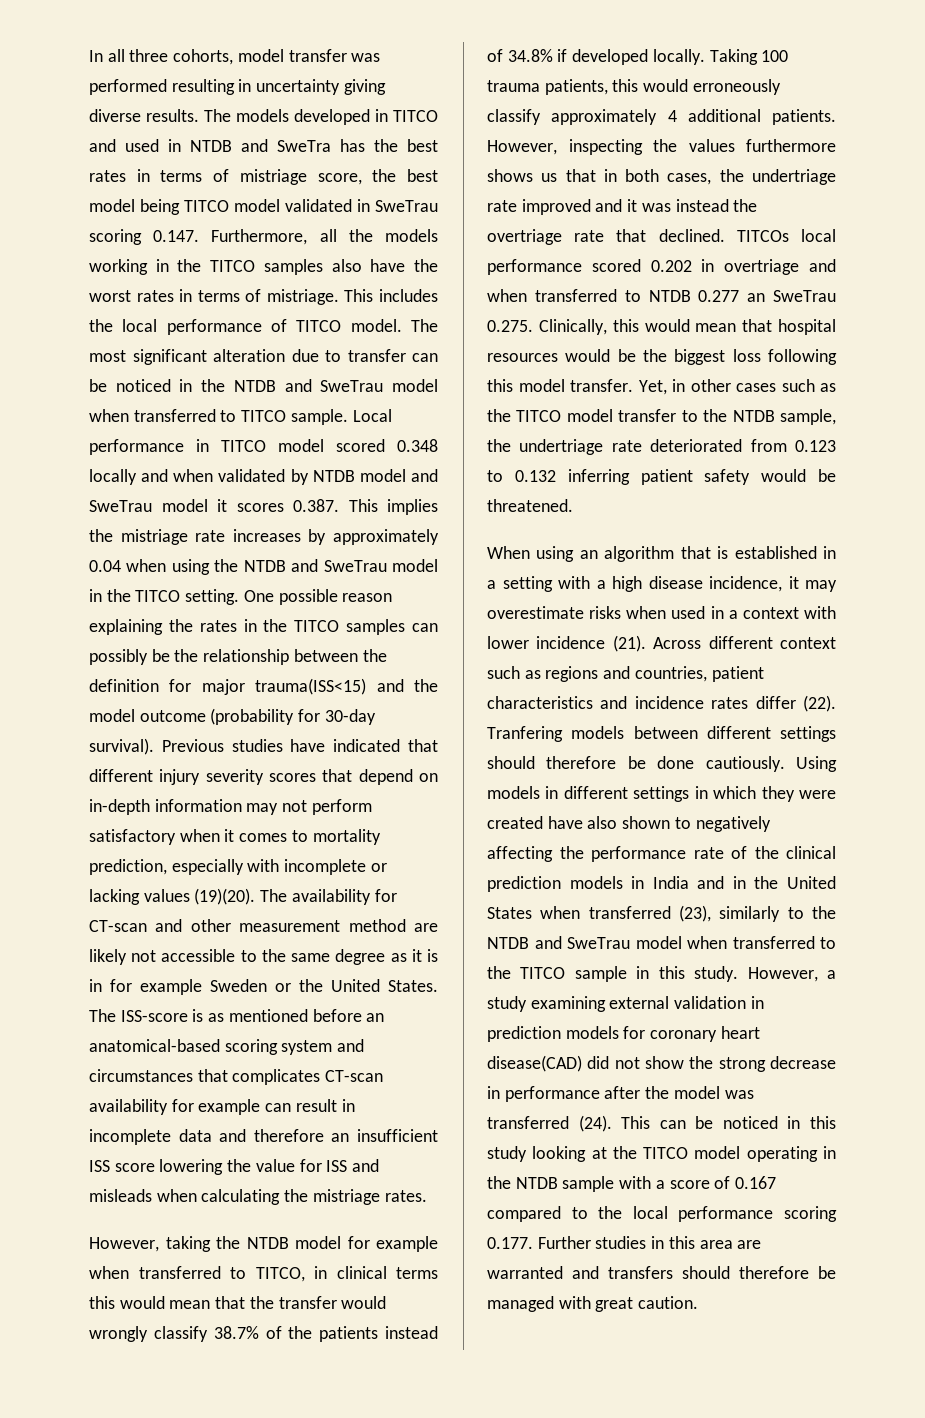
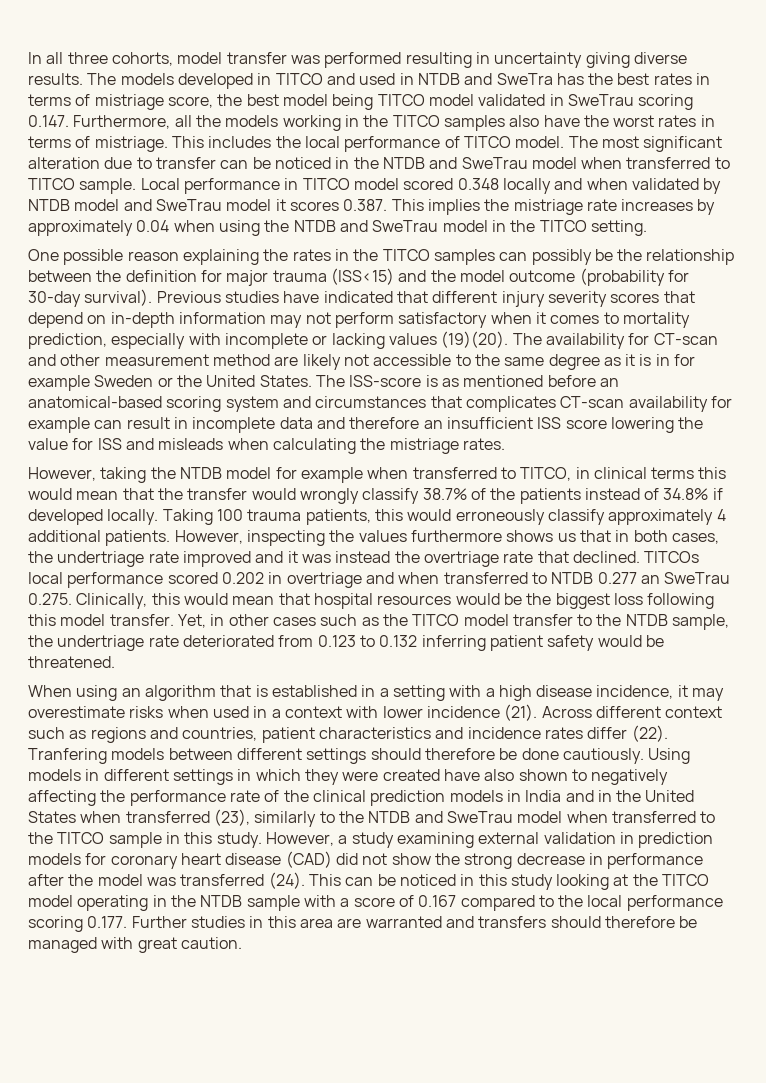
- Local performance in TITCO model scored 0.348 locally and when validated by NTDB model and SweTrau model it scores 0.387. This implies the mistriage rate increases by approximately 0.04 when using the NTDB and SweTrau model in the TITCO setting. One possible reason explaining the rates in the TITCO samples can possibly be the relationship between the definition for major trauma(ISS<15) and the model outcome (probability for 30-day survival).
+ Local performance in TITCO model scored 0.348 locally and when validated by NTDB model and SweTrau model it scores 0.387. This implies the mistriage rate increases by approximately 0.04 when using the NTDB and SweTrau model in the TITCO setting.
+ One possible reason explaining the rates in the TITCO samples can possibly be the relationship between the definition for major trauma (ISS<15) and the model outcome (probability for 30-day survival).
- However, a study examining external validation in prediction models for coronary heart disease(CAD) did not show the strong decrease in performance after the model was transferred (24).
+ However, a study examining external validation in prediction models for coronary heart disease (CAD) did not show the strong decrease in performance after the model was transferred (24).

